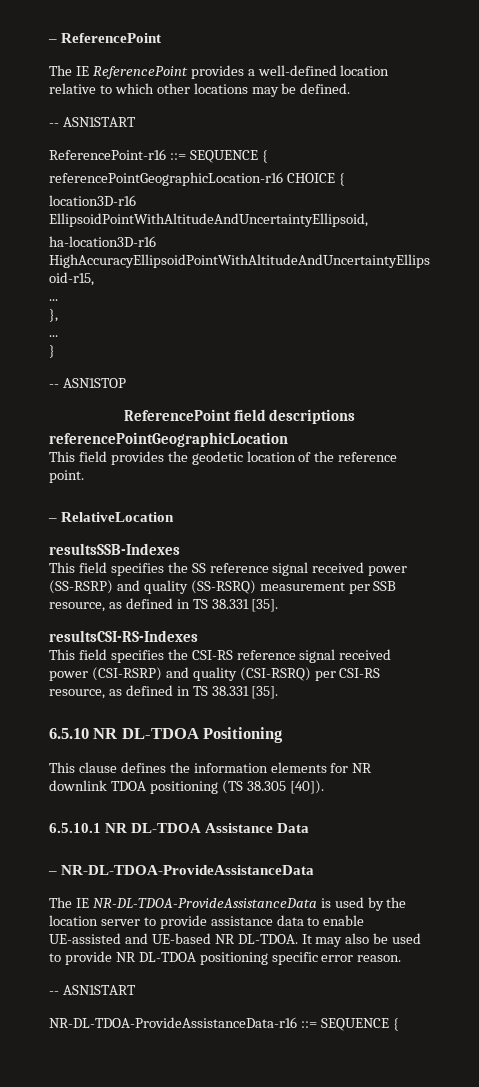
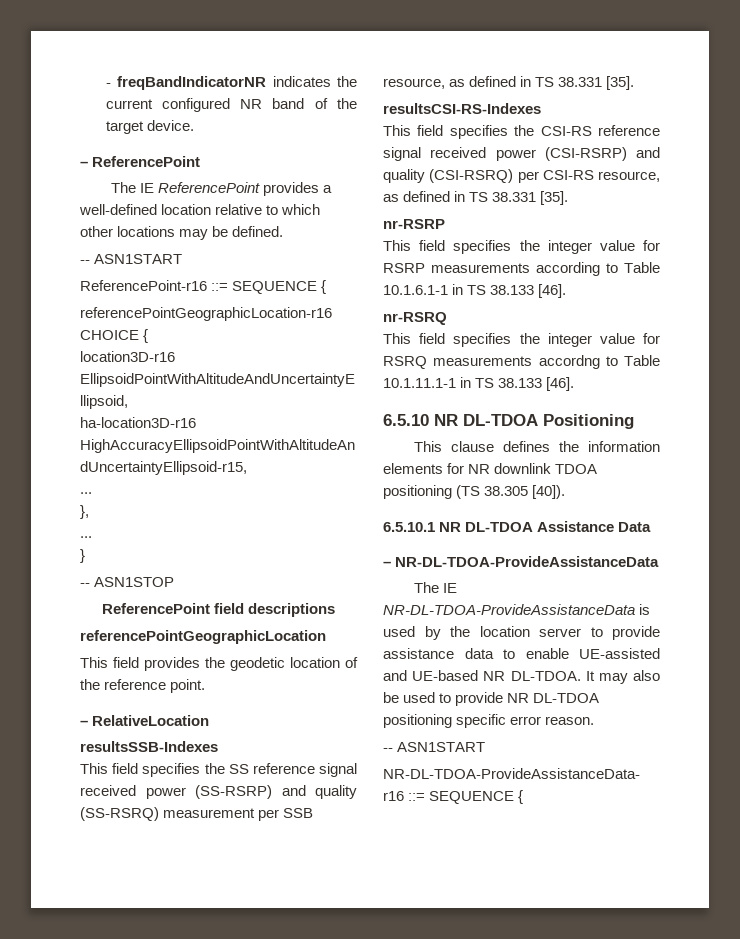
+ - freqBandIndicatorNR indicates the current configured NR band of the target device.
+ nr-RSRP
+ This field specifies the integer value for RSRP measurements according to Table 10.1.6.1-1 in TS 38.133 [46].
+ nr-RSRQ
+ This field specifies the integer value for RSRQ measurements accordng to Table 10.1.11.1-1 in TS 38.133 [46].

